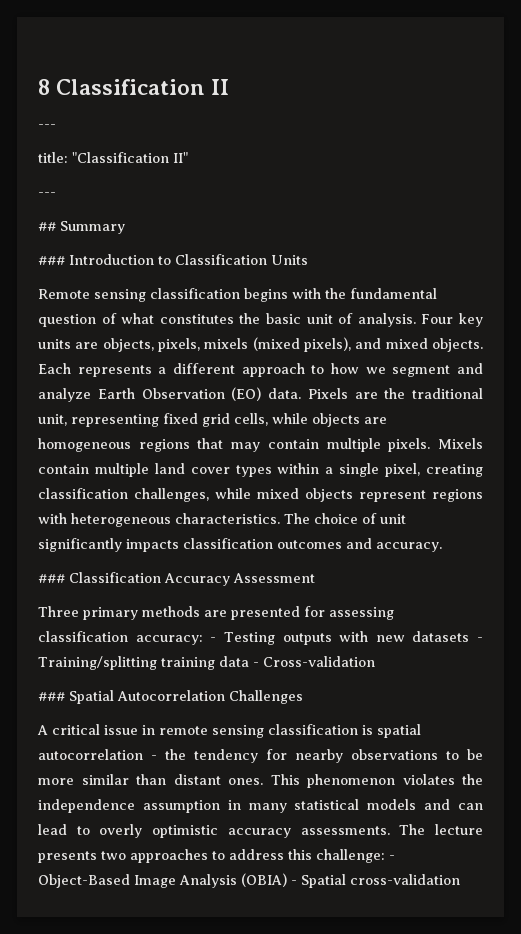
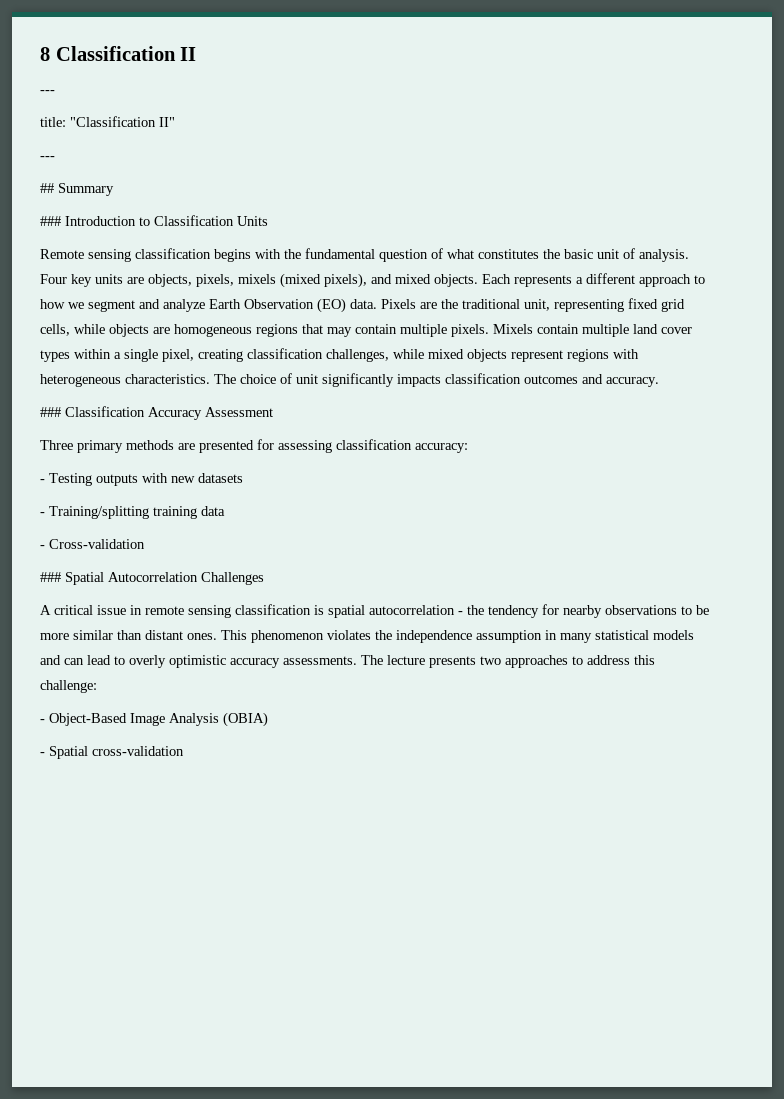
- Three primary methods are presented for assessing classification accuracy: - Testing outputs with new datasets - Training/splitting training data - Cross-validation
+ Three primary methods are presented for assessing classification accuracy:
+ - Testing outputs with new datasets
+ - Training/splitting training data
+ - Cross-validation
- The lecture presents two approaches to address this challenge: - Object-Based Image Analysis (OBIA) - Spatial cross-validation
+ The lecture presents two approaches to address this challenge:
+ - Object-Based Image Analysis (OBIA)
+ - Spatial cross-validation

